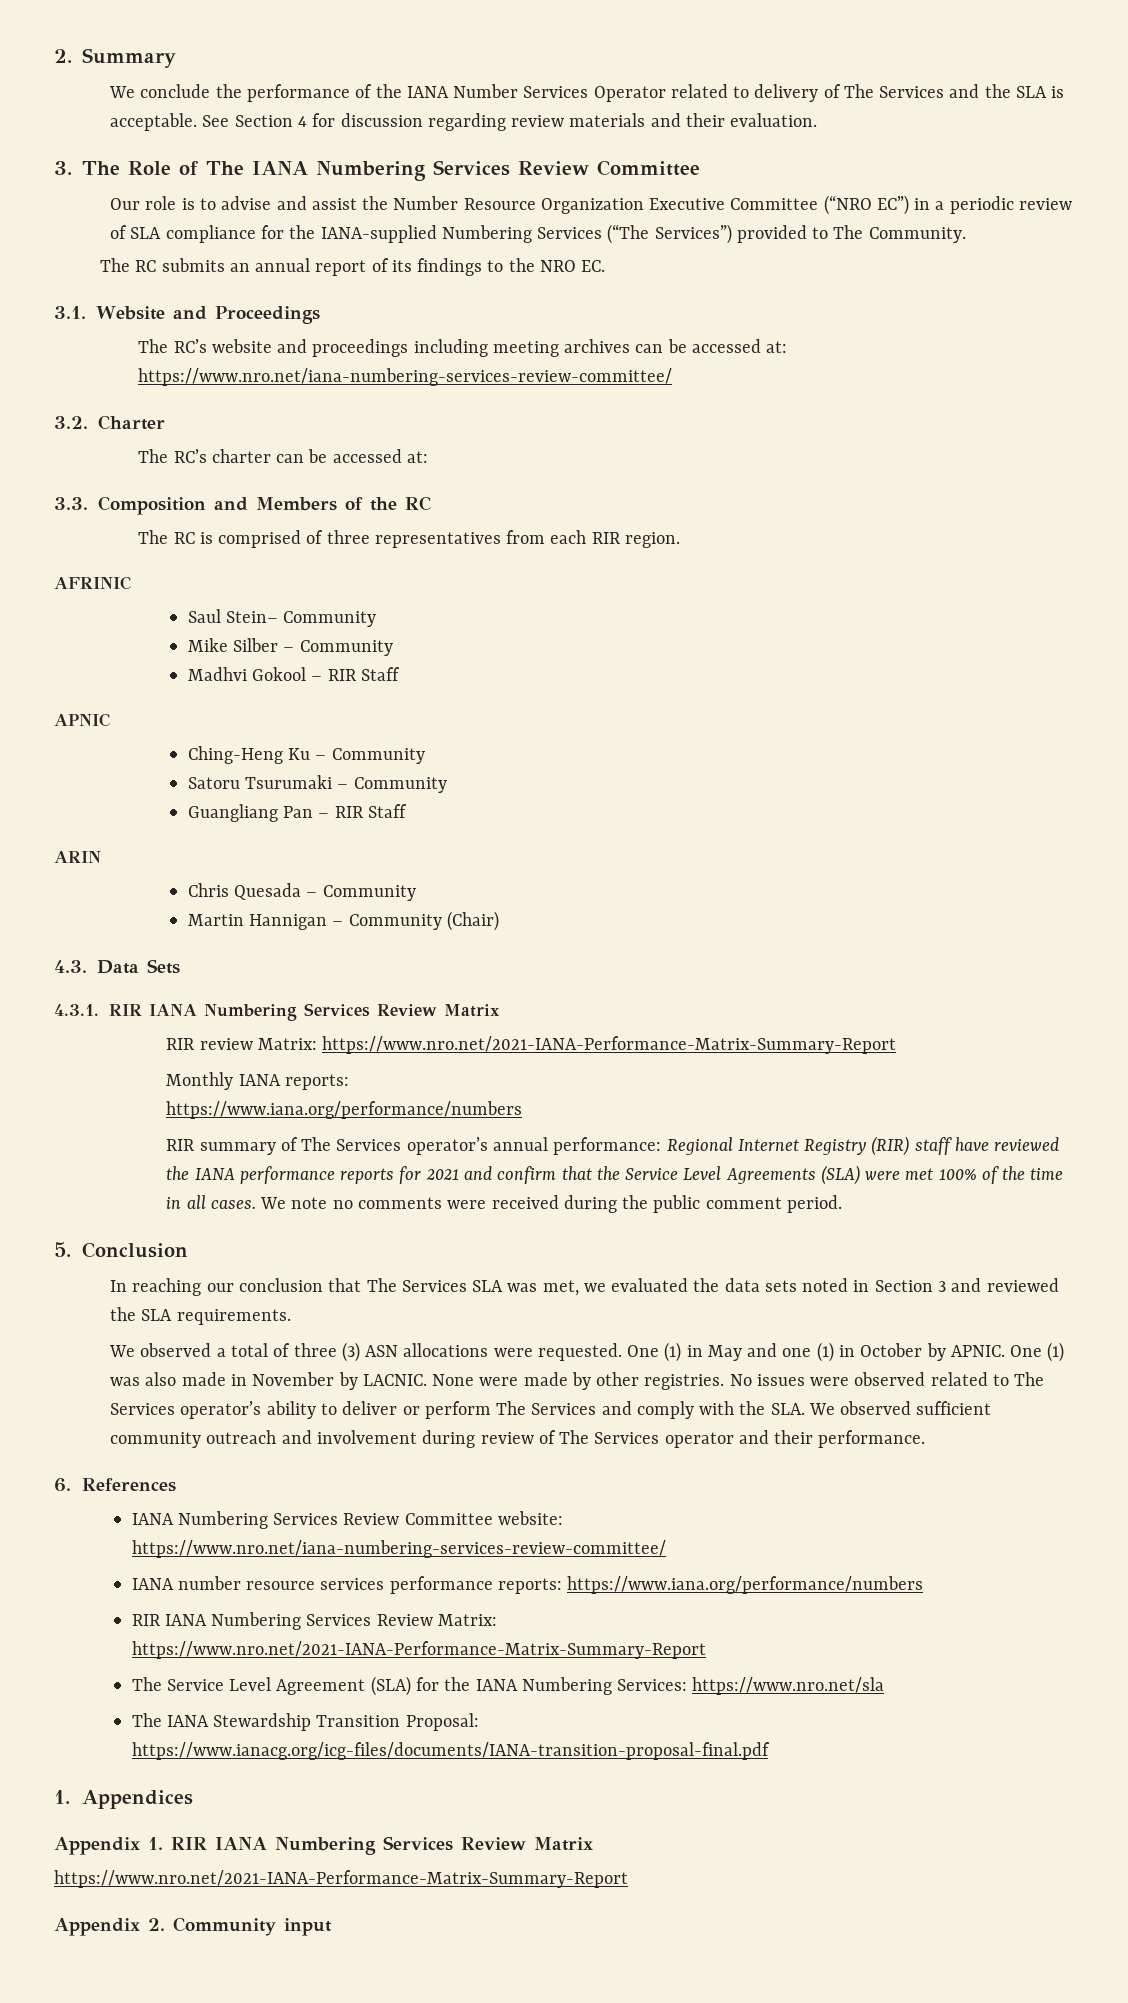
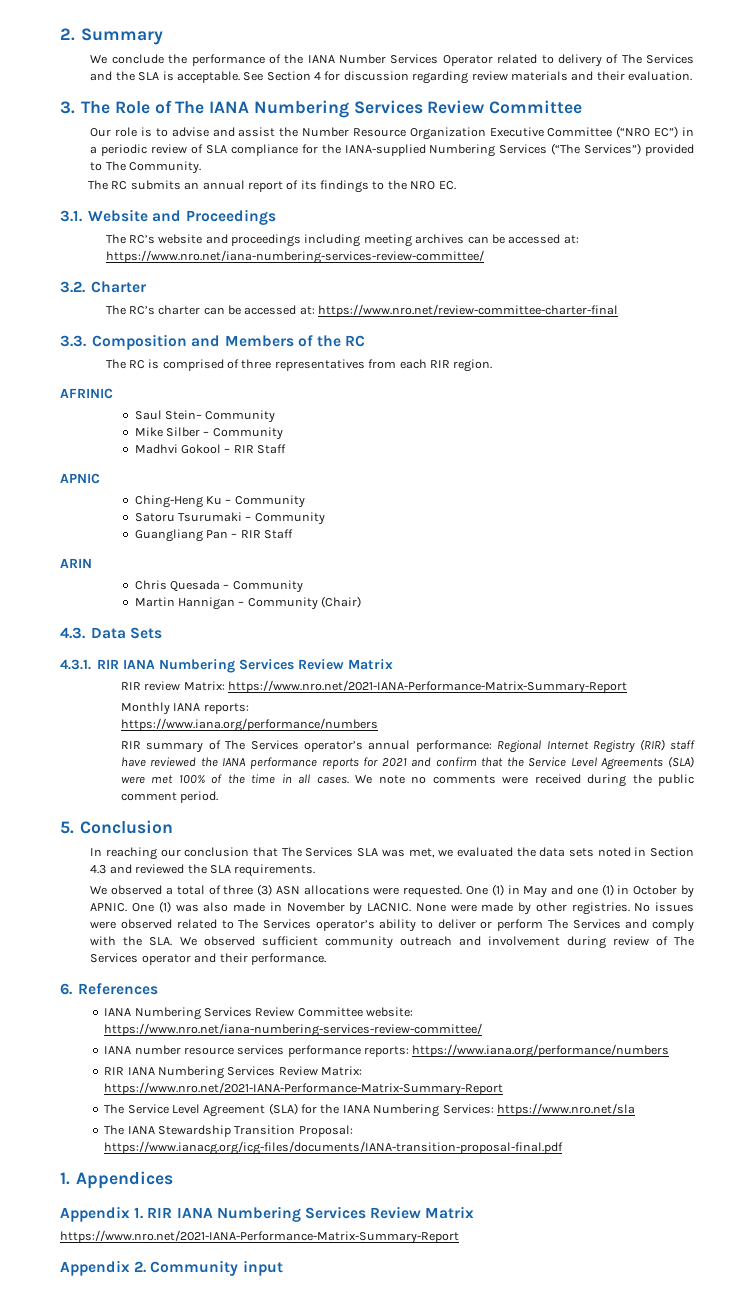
- The RC’s charter can be accessed at:
+ The RC’s charter can be accessed at: https://www.nro.net/review-committee-charter-final
- In reaching our conclusion that The Services SLA was met, we evaluated the data sets noted in Section 3 and reviewed the SLA requirements.
+ In reaching our conclusion that The Services SLA was met, we evaluated the data sets noted in Section 4.3 and reviewed the SLA requirements.

